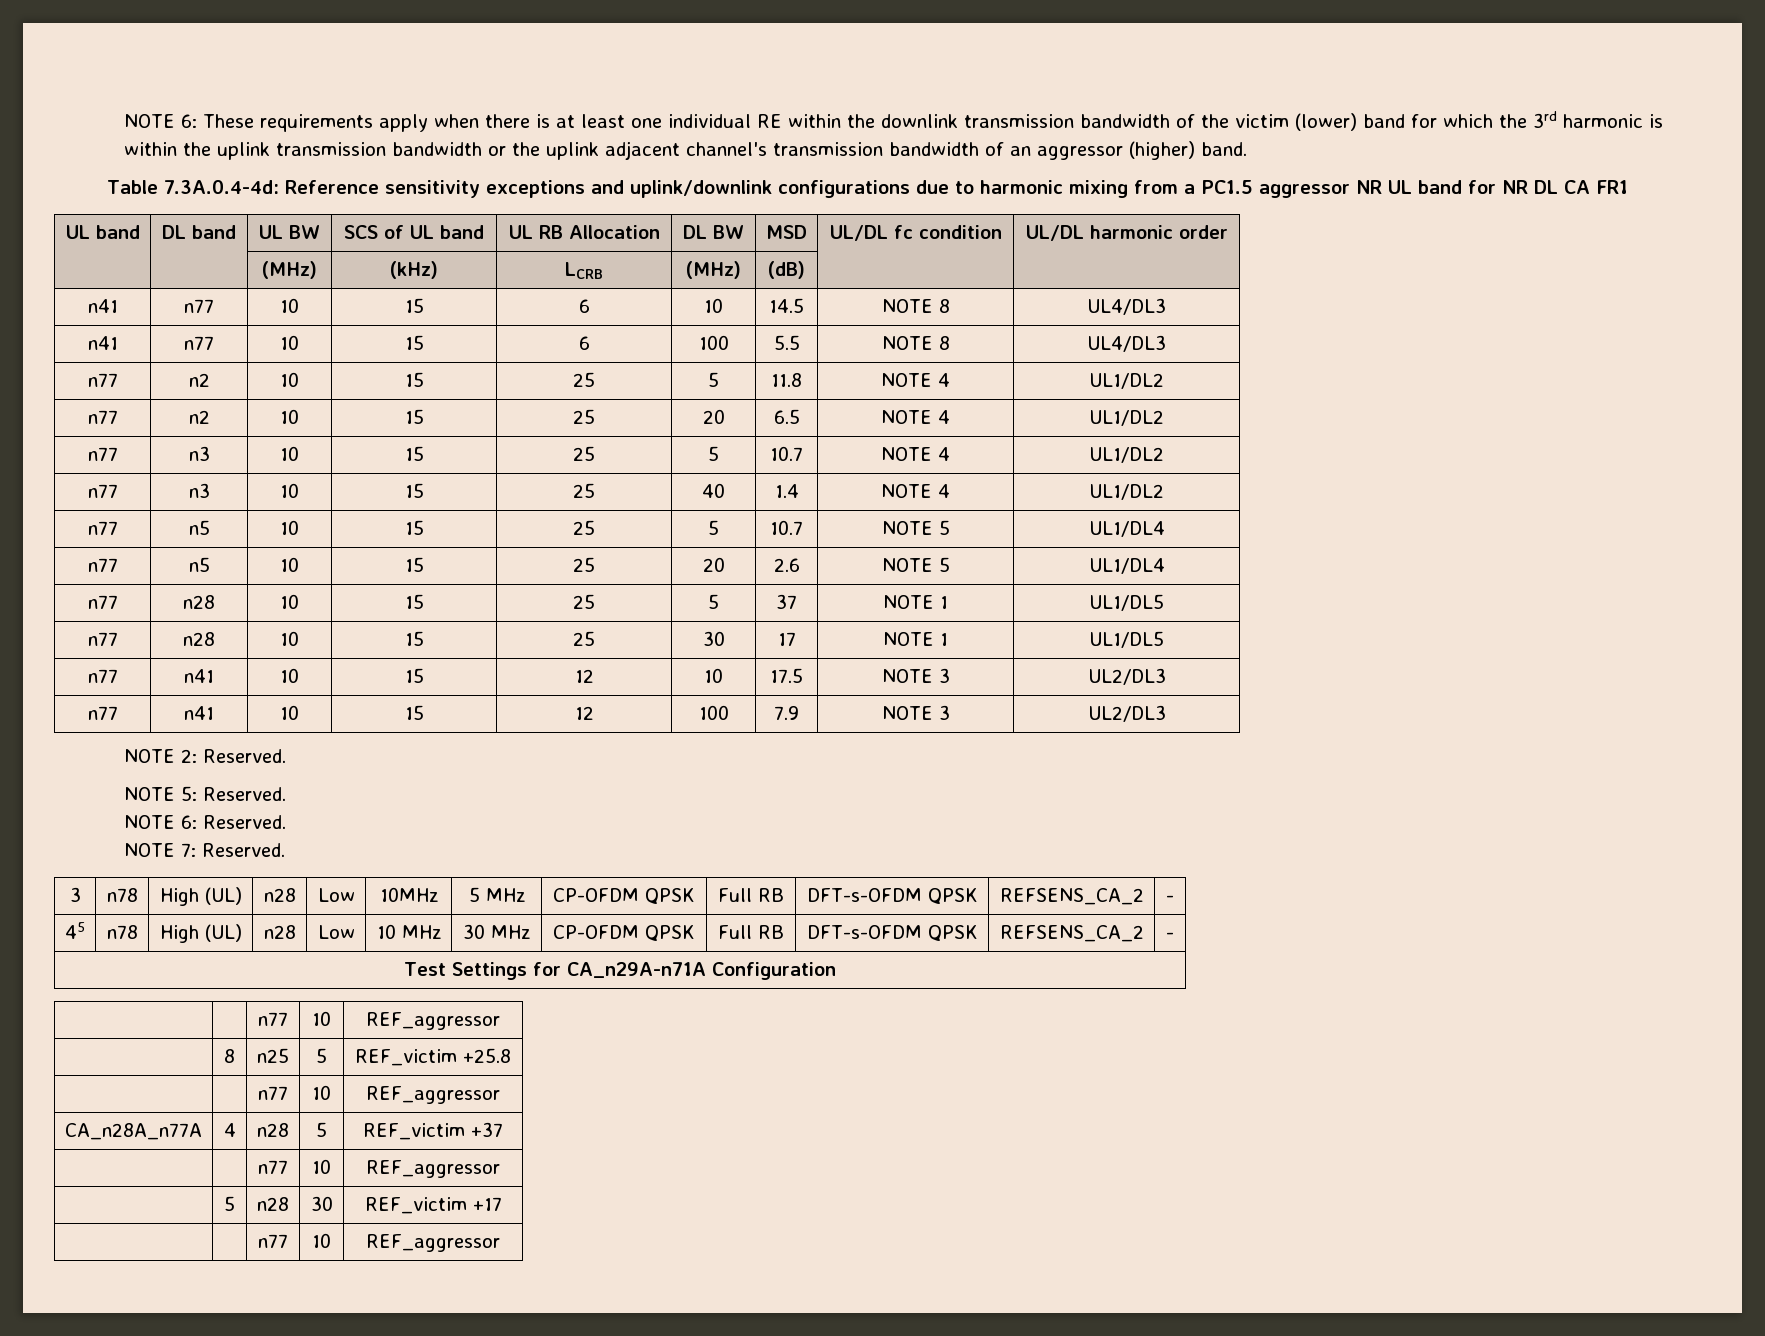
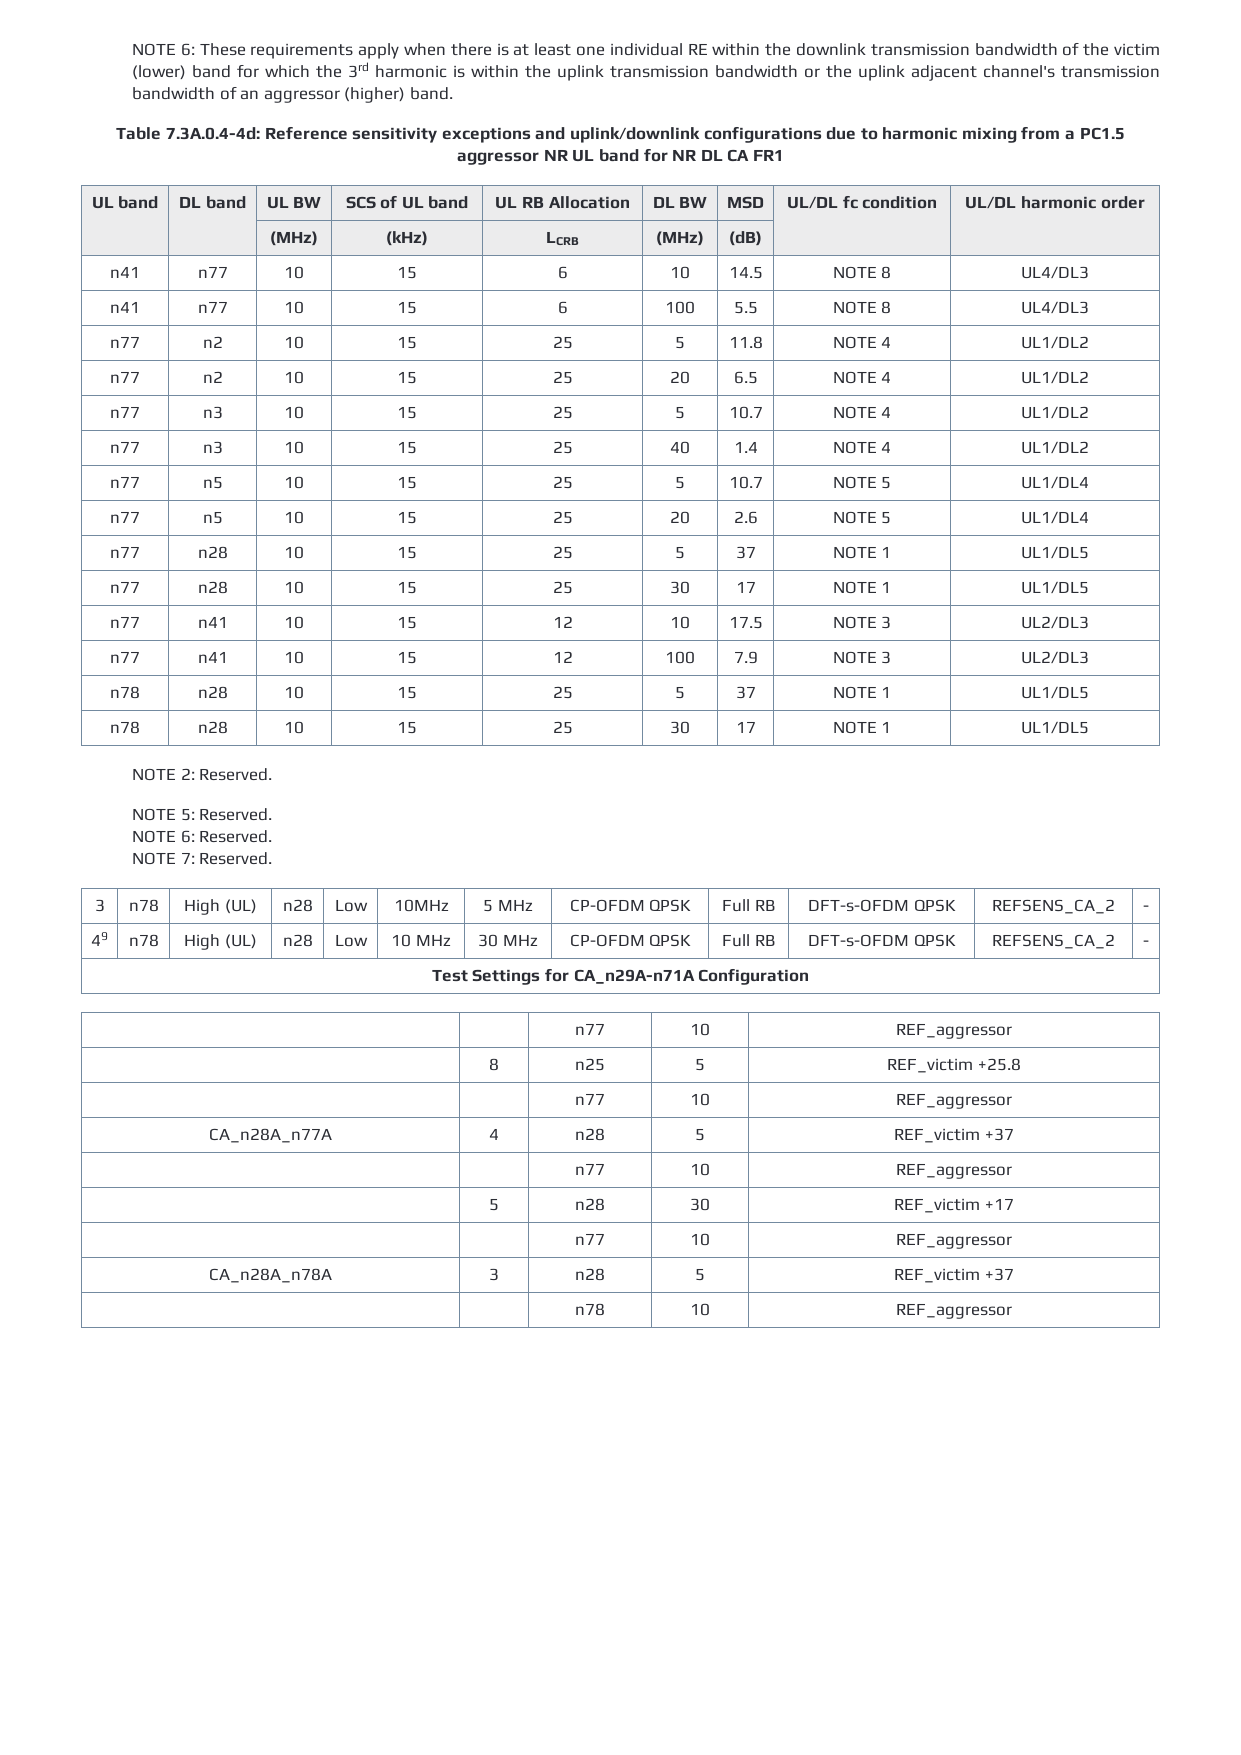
+ n78 | n28 | 10 | 15 | 25 | 5 | 37 | NOTE 1 | UL1/DL5
+ n78 | n28 | 10 | 15 | 25 | 30 | 17 | NOTE 1 | UL1/DL5
- 45 | n78 | High (UL) | n28 | Low | 10 MHz | 30 MHz | CP-OFDM QPSK | Full RB | DFT-s-OFDM QPSK | REFSENS_CA_2 | -
+ 49 | n78 | High (UL) | n28 | Low | 10 MHz | 30 MHz | CP-OFDM QPSK | Full RB | DFT-s-OFDM QPSK | REFSENS_CA_2 | -
+ CA_n28A_n78A | 3 | n28 | 5 | REF_victim +37
+ | | n78 | 10 | REF_aggressor

